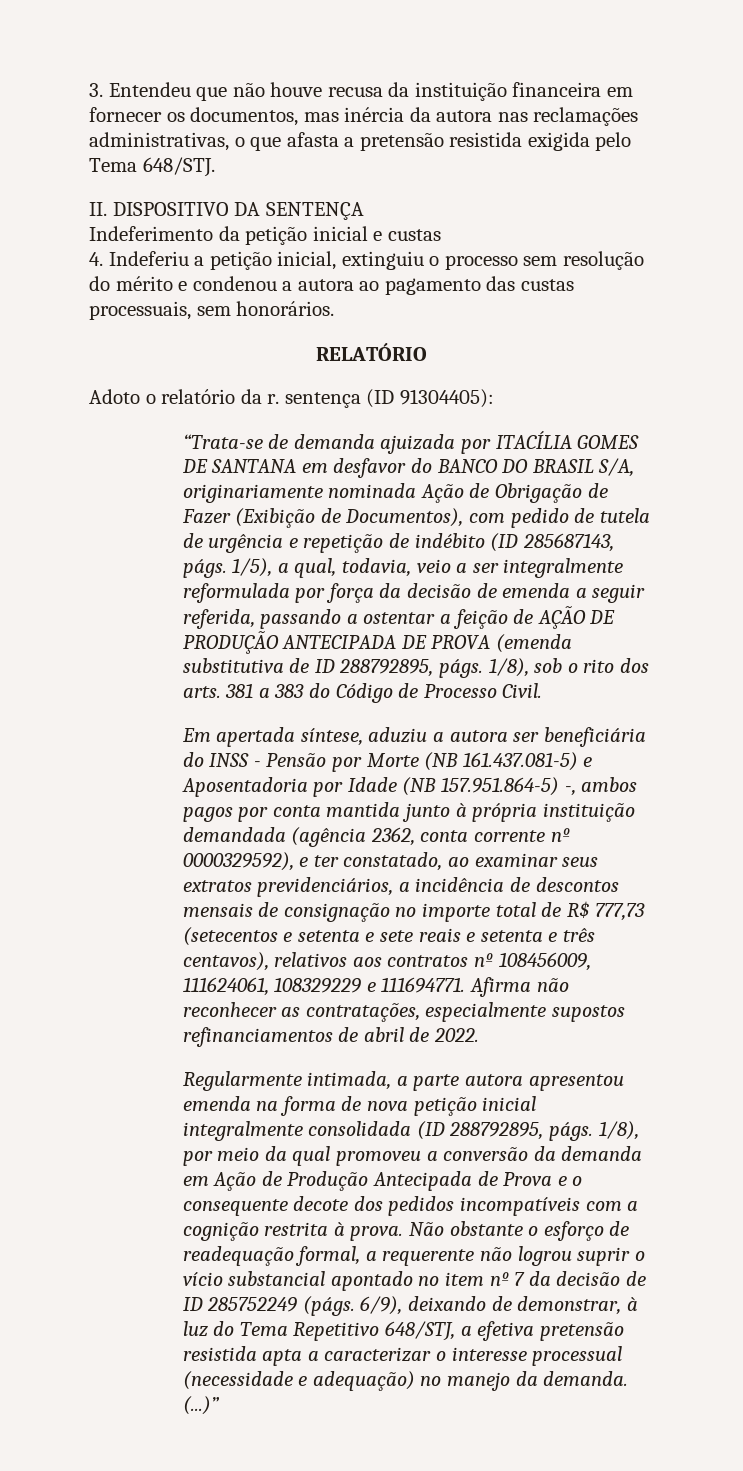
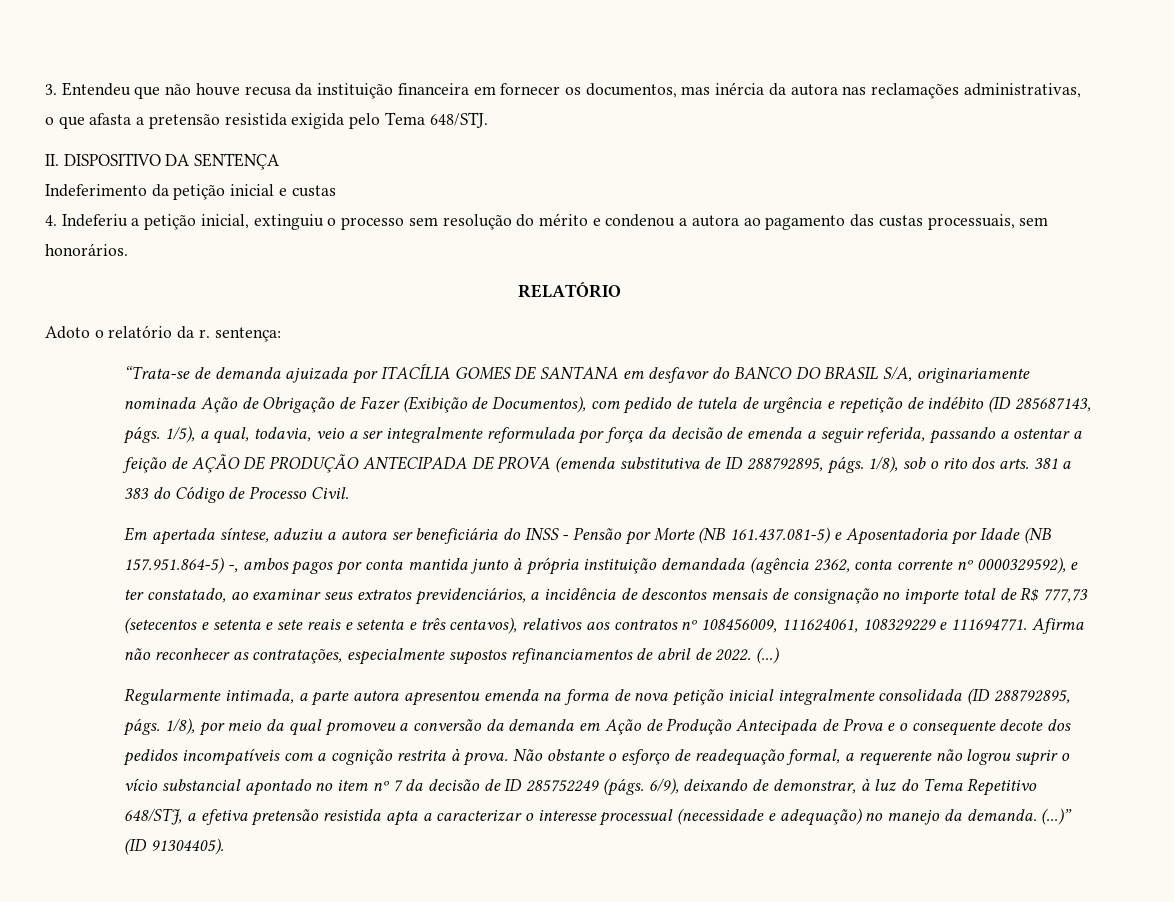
- Adoto o relatório da r. sentença (ID 91304405):
+ Adoto o relatório da r. sentença:
+ (...)
+ (ID 91304405).

